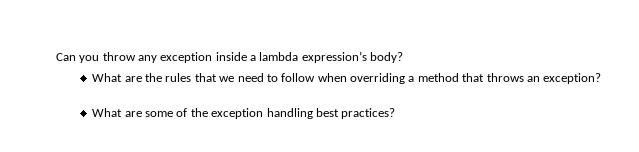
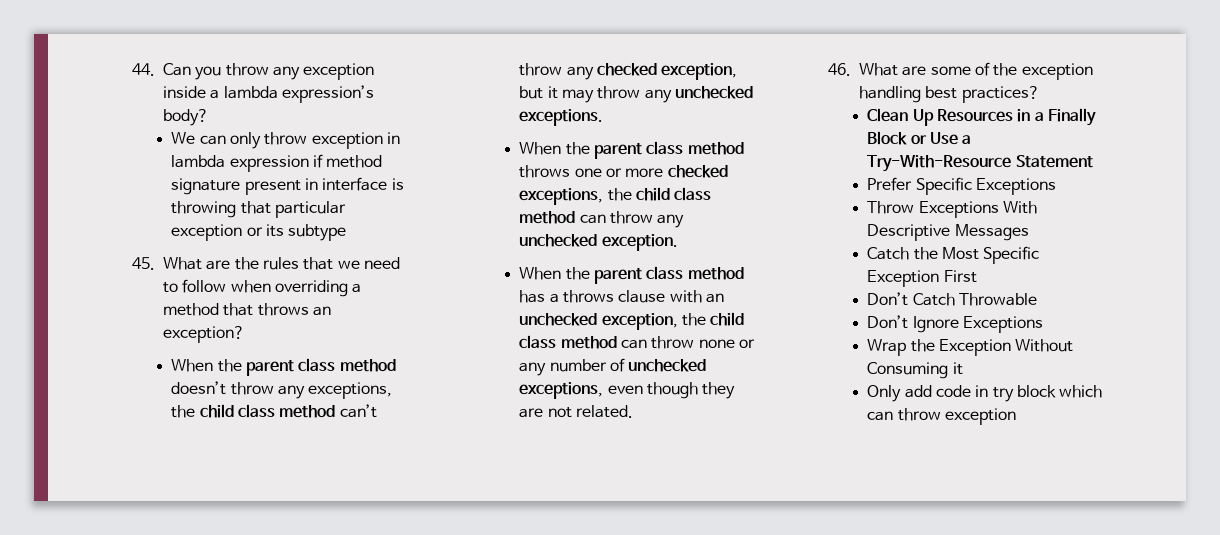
- Can you throw any exception inside a lambda expression’s body?
+ 44. Can you throw any exception inside a lambda expression’s body?
- What are the rules that we need to follow when overriding a method that throws an exception?
+ We can only throw exception in lambda expression if method signature present in interface is throwing that particular exception or its subtype
+ 45. What are the rules that we need to follow when overriding a method that throws an exception?
- What are some of the exception handling best practices?
+ When the parent class method doesn’t throw any exceptions, the child class method can’t throw any checked exception, but it may throw any unchecked exceptions.
+ When the parent class method throws one or more checked exceptions, the child class method can throw any unchecked exception.
+ When the parent class method has a throws clause with an unchecked exception, the child class method can throw none or any number of unchecked exceptions, even though they are not related.
+ 46. What are some of the exception handling best practices?
+ Clean Up Resources in a Finally Block or Use a Try-With-Resource Statement
+ Prefer Specific Exceptions
+ Throw Exceptions With Descriptive Messages
+ Catch the Most Specific Exception First
+ Don’t Catch Throwable
+ Don’t Ignore Exceptions
+ Wrap the Exception Without Consuming it
+ Only add code in try block which can throw exception

